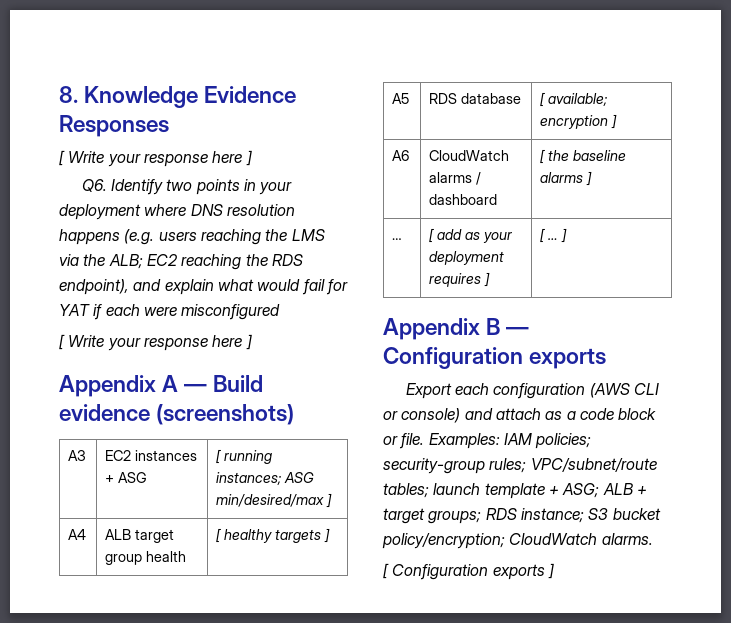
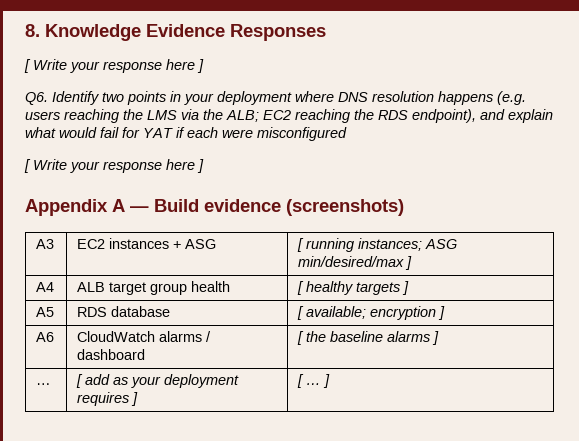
- Appendix B — Configuration exports
- Export each configuration (AWS CLI or console) and attach as a code block or file. Examples: IAM policies; security-group rules; VPC/subnet/route tables; launch template + ASG; ALB + target groups; RDS instance; S3 bucket policy/encryption; CloudWatch alarms.
- [ Configuration exports ]

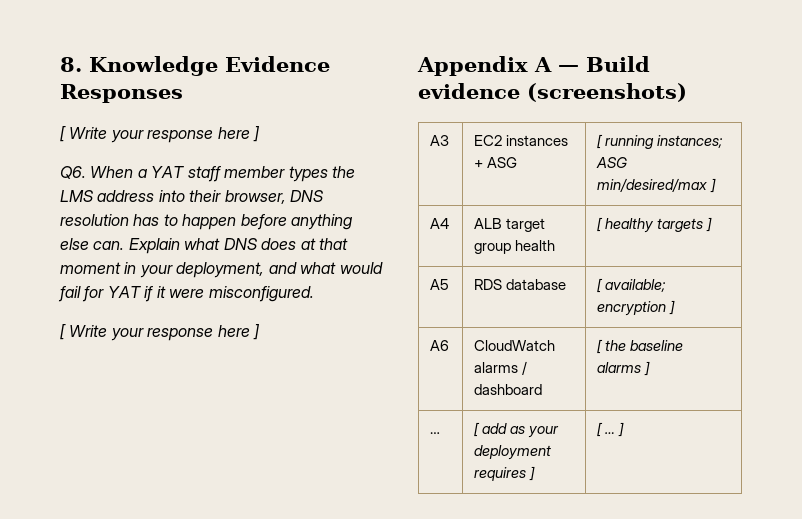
- Q6. Identify two points in your deployment where DNS resolution happens (e.g. users reaching the LMS via the ALB; EC2 reaching the RDS endpoint), and explain what would fail for YAT if each were misconfigured
+ Q6. When a YAT staff member types the LMS address into their browser, DNS resolution has to happen before anything else can. Explain what DNS does at that moment in your deployment, and what would fail for YAT if it were misconfigured.

